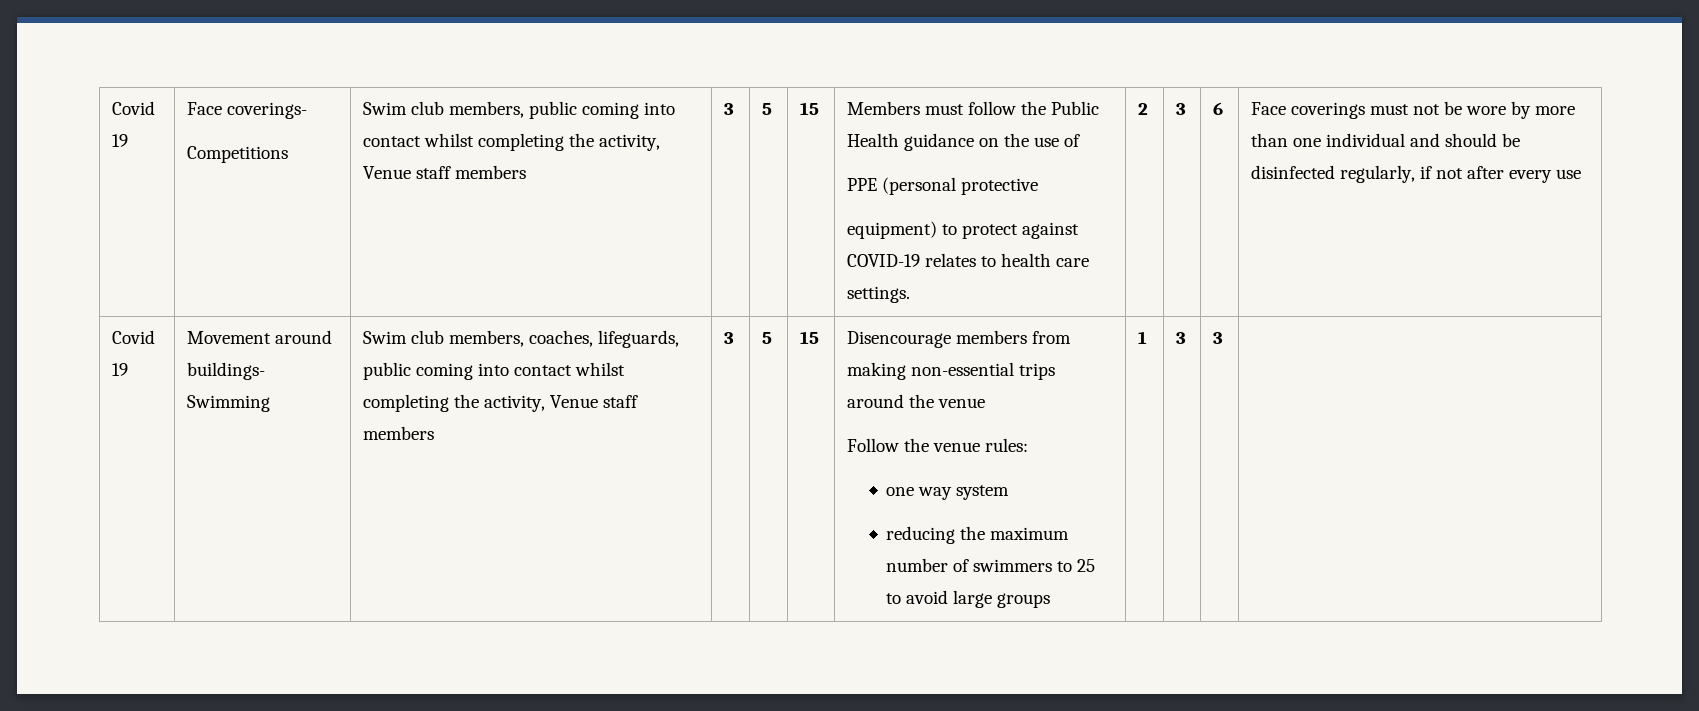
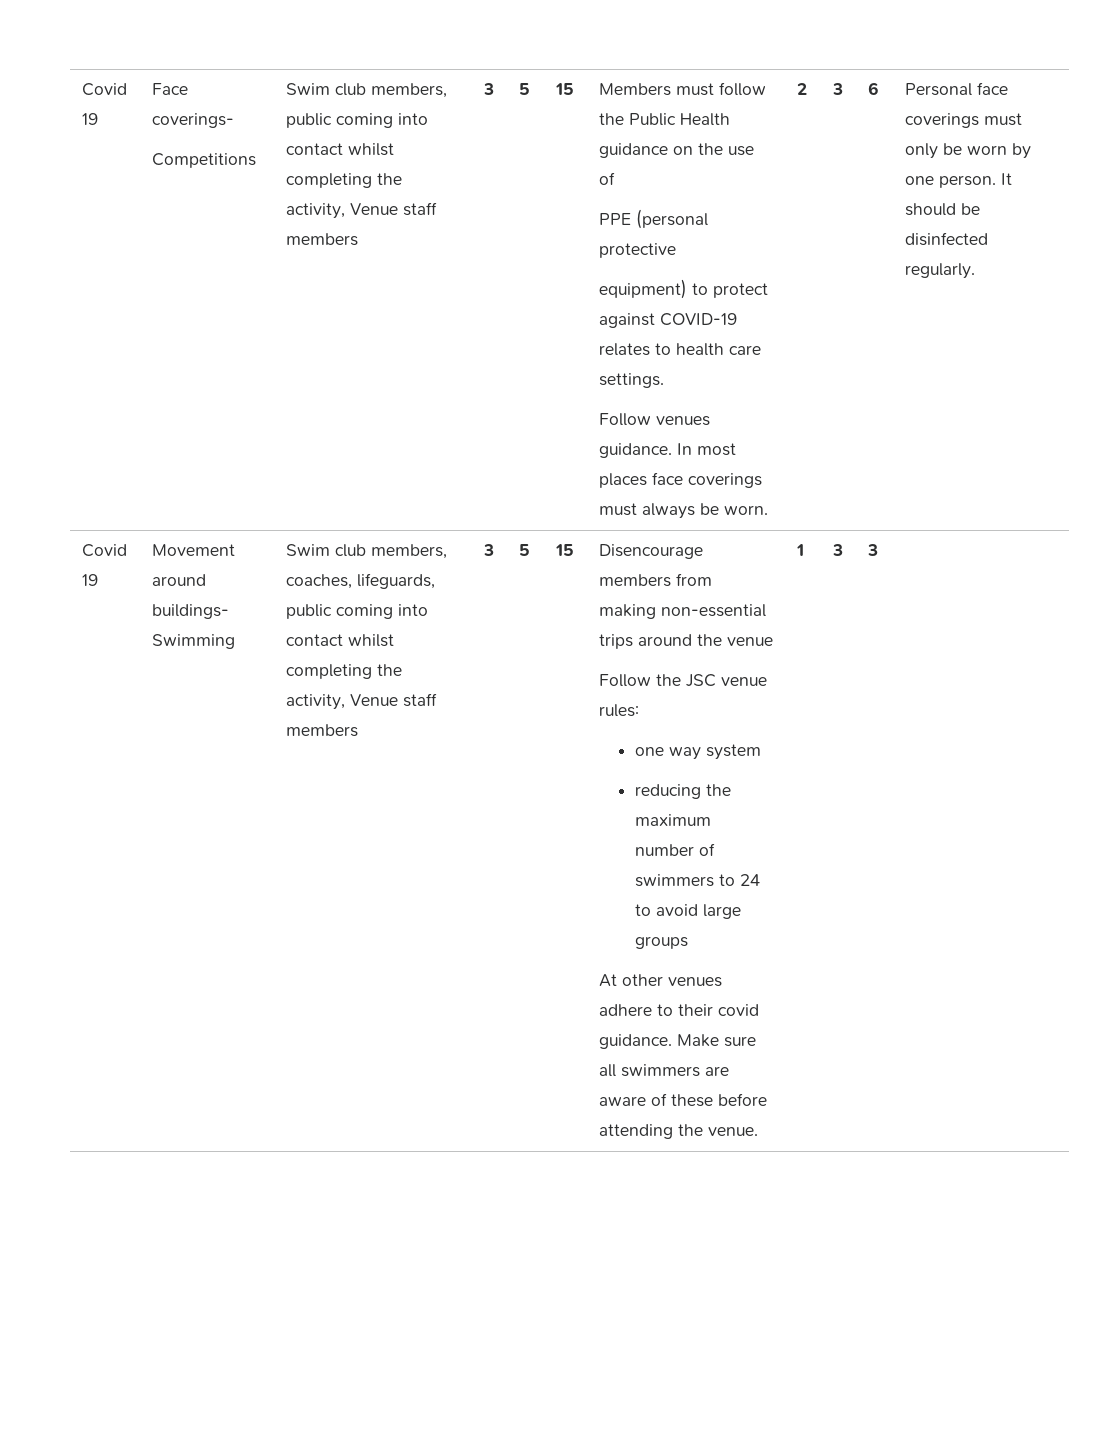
- 2 | 3 | 6 | Face coverings must not be wore by more than one individual and should be disinfected regularly, if not after every use
+ Follow venues guidance. In most places face coverings must always be worn. | 2 | 3 | 6 | Personal face coverings must only be worn by one person. It should be disinfected regularly.
- Follow the venue rules:
+ Follow the JSC venue rules:
- reducing the maximum number of swimmers to 25 to avoid large groups
+ reducing the maximum number of swimmers to 24 to avoid large groups
+ At other venues adhere to their covid guidance. Make sure all swimmers are aware of these before attending the venue.

